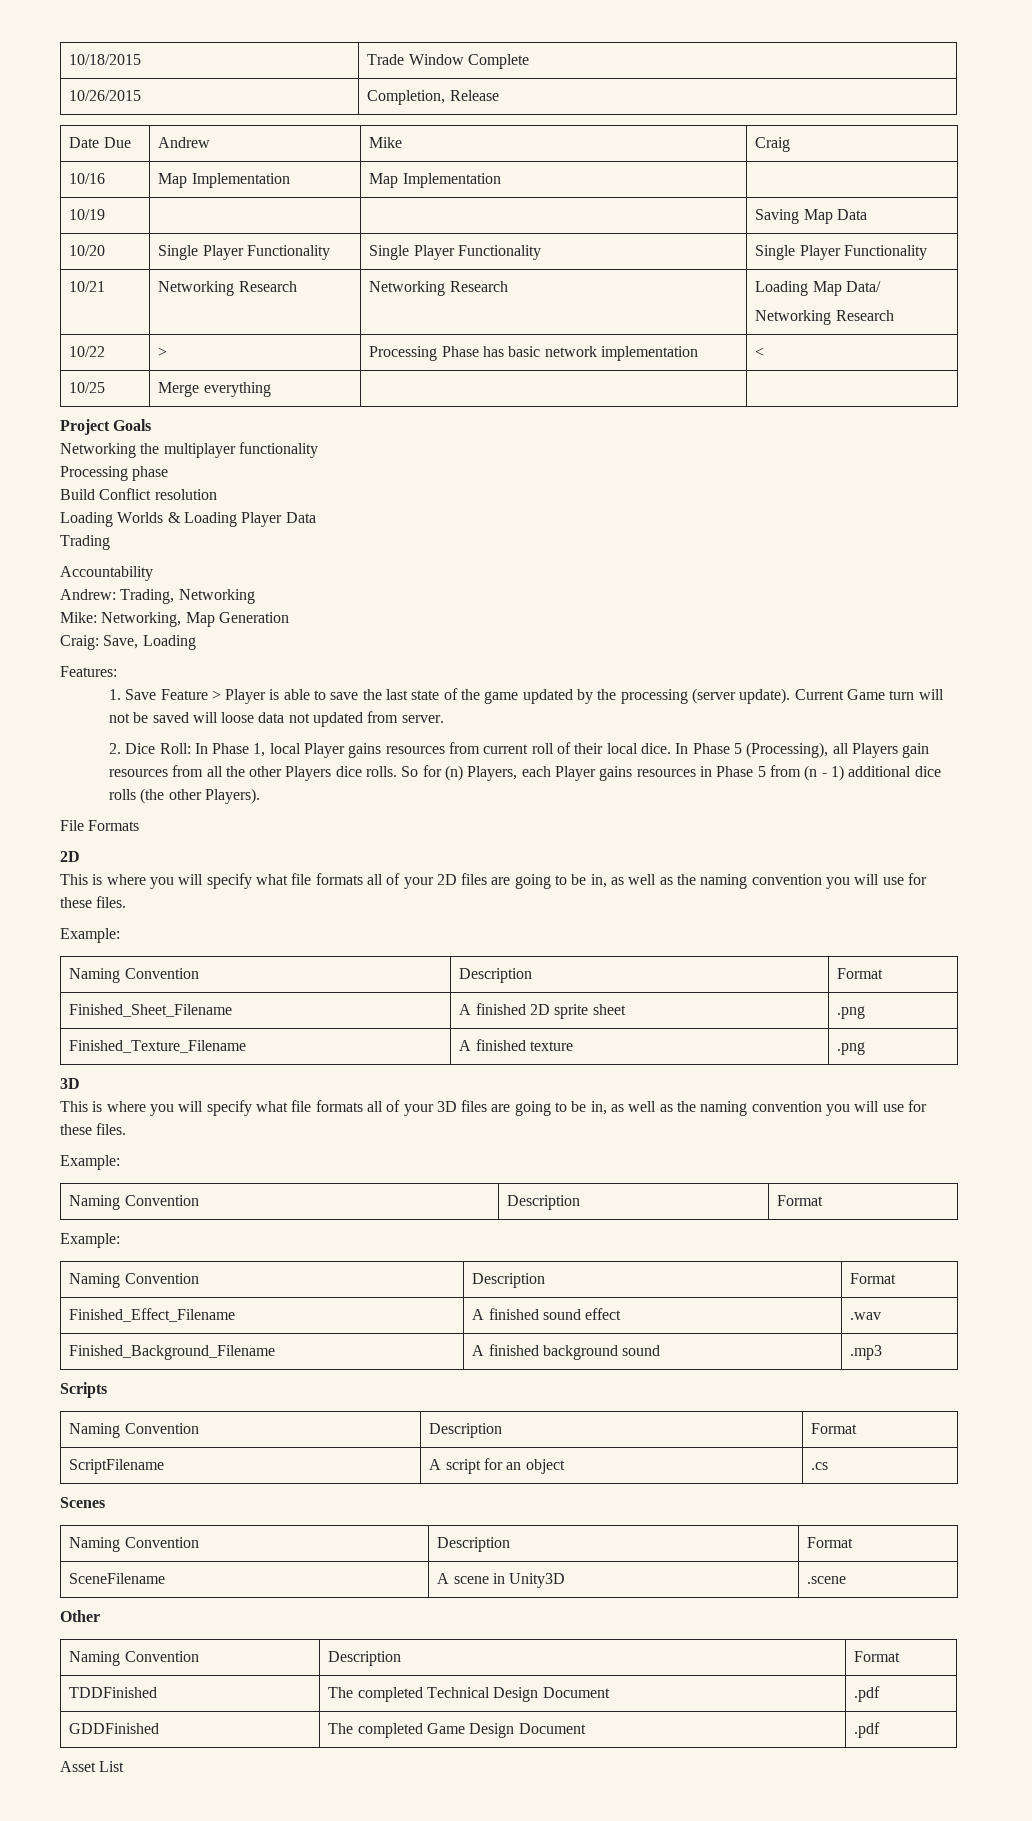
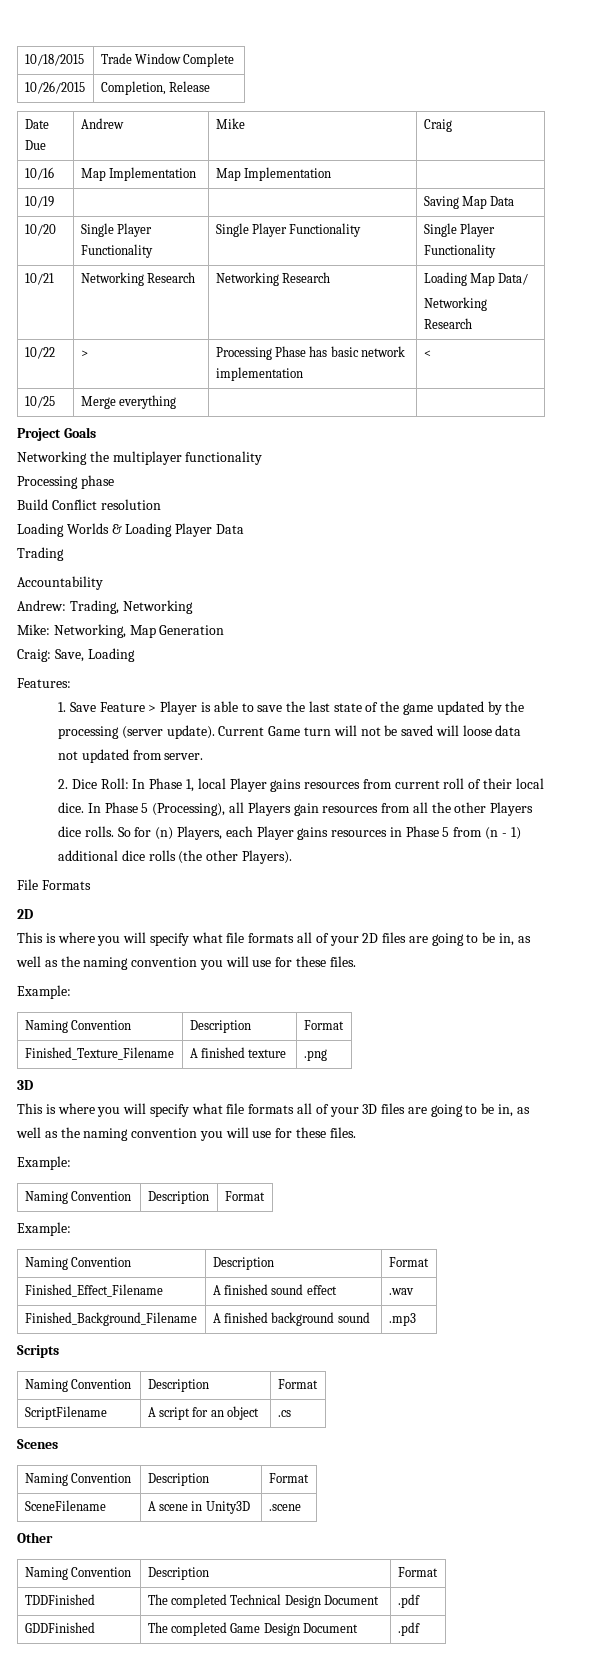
- Finished_Sheet_Filename | A finished 2D sprite sheet | .png
- Asset List

